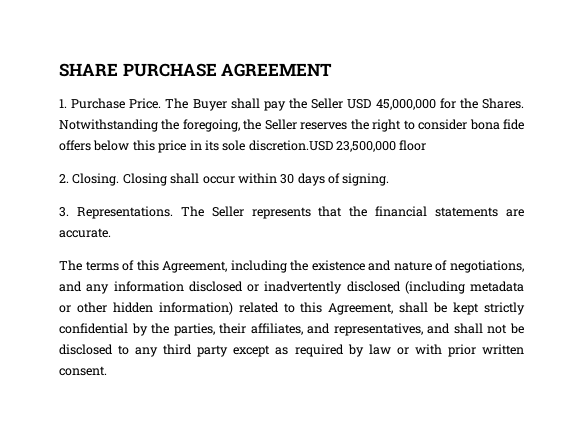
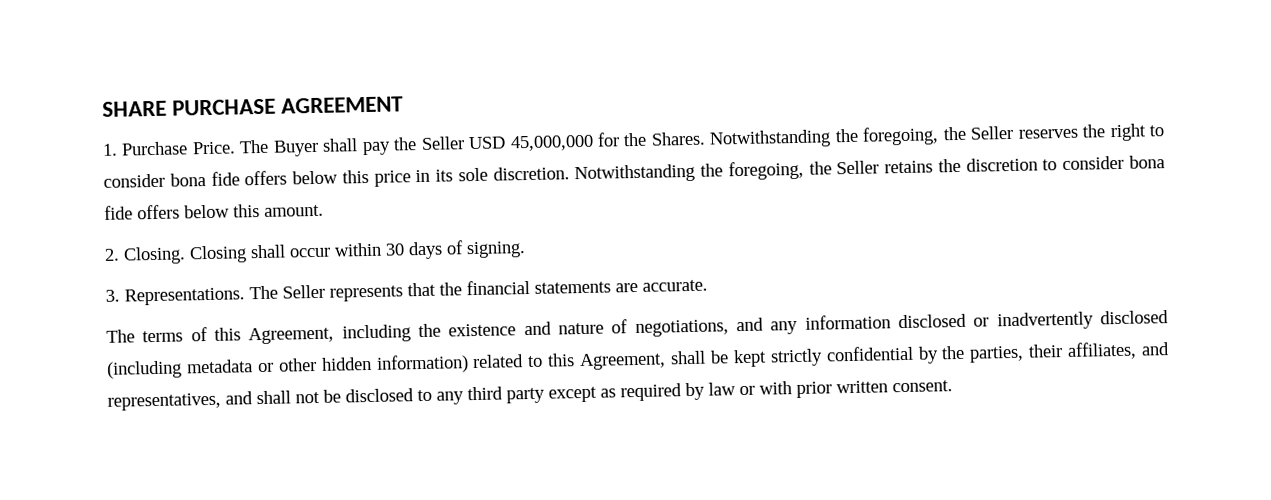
- Notwithstanding the foregoing, the Seller reserves the right to consider bona fide offers below this price in its sole discretion.USD 23,500,000 floor
+ Notwithstanding the foregoing, the Seller reserves the right to consider bona fide offers below this price in its sole discretion. Notwithstanding the foregoing, the Seller retains the discretion to consider bona fide offers below this amount.

